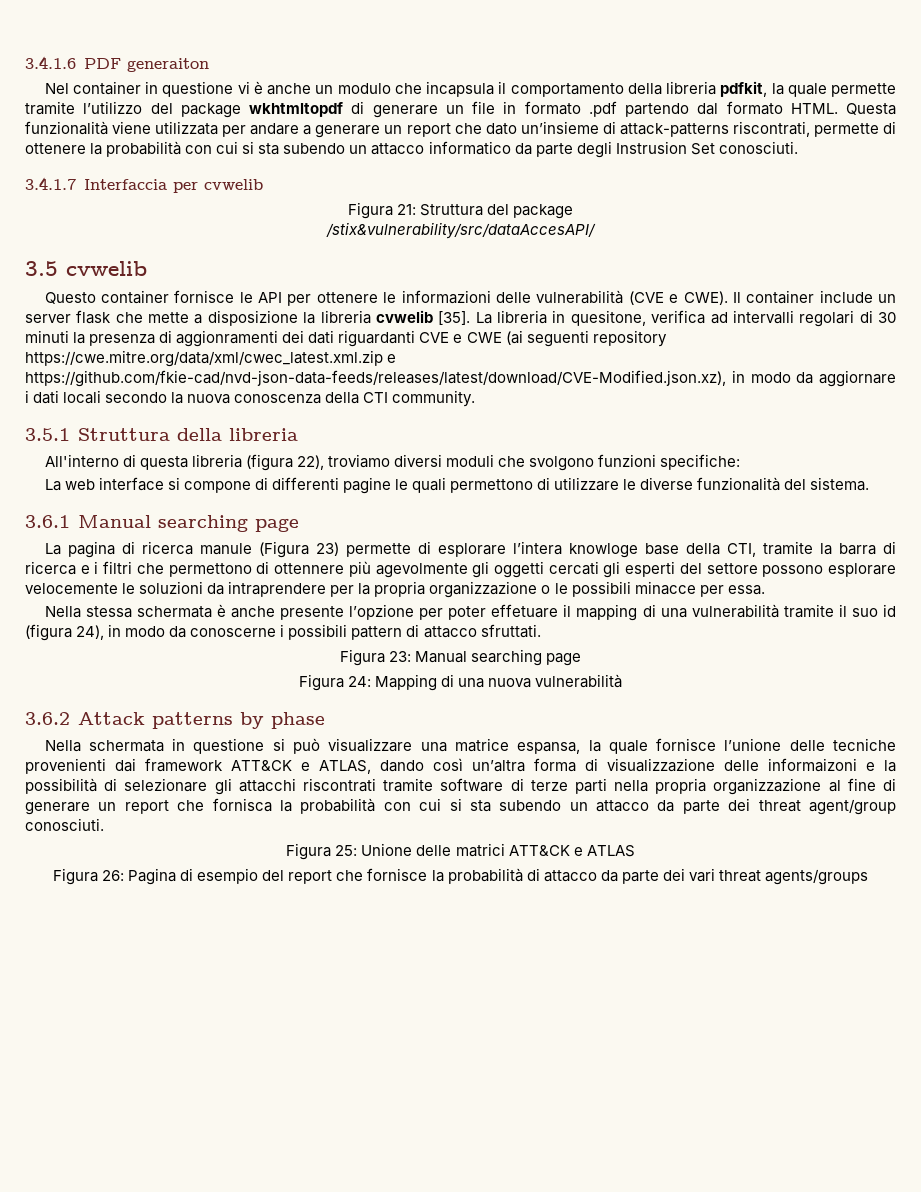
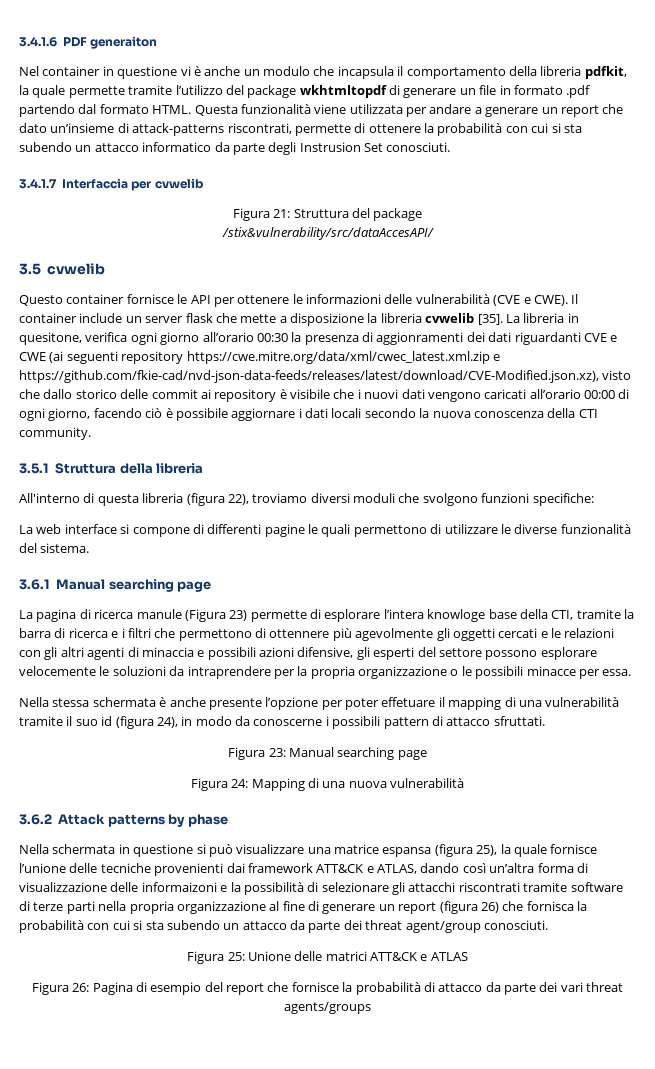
- La libreria in quesitone, verifica ad intervalli regolari di 30 minuti la presenza di aggionramenti dei dati riguardanti CVE e CWE (ai seguenti repository https://cwe.mitre.org/data/xml/cwec_latest.xml.zip e https://github.com/fkie-cad/nvd-json-data-feeds/releases/latest/download/CVE-Modified.json.xz), in modo da aggiornare i dati locali secondo la nuova conoscenza della CTI community.
+ La libreria in quesitone, verifica ogni giorno all’orario 00:30 la presenza di aggionramenti dei dati riguardanti CVE e CWE (ai seguenti repository https://cwe.mitre.org/data/xml/cwec_latest.xml.zip e https://github.com/fkie-cad/nvd-json-data-feeds/releases/latest/download/CVE-Modified.json.xz), visto che dallo storico delle commit ai repository è visibile che i nuovi dati vengono caricati all’orario 00:00 di ogni giorno, facendo ciò è possibile aggiornare i dati locali secondo la nuova conoscenza della CTI community.
- La pagina di ricerca manule (Figura 23) permette di esplorare l’intera knowloge base della CTI, tramite la barra di ricerca e i filtri che permettono di ottennere più agevolmente gli oggetti cercati gli esperti del settore possono esplorare velocemente le soluzioni da intraprendere per la propria organizzazione o le possibili minacce per essa.
+ La pagina di ricerca manule (Figura 23) permette di esplorare l’intera knowloge base della CTI, tramite la barra di ricerca e i filtri che permettono di ottennere più agevolmente gli oggetti cercati e le relazioni con gli altri agenti di minaccia e possibili azioni difensive, gli esperti del settore possono esplorare velocemente le soluzioni da intraprendere per la propria organizzazione o le possibili minacce per essa.
- Nella schermata in questione si può visualizzare una matrice espansa, la quale fornisce l’unione delle tecniche provenienti dai framework ATT&CK e ATLAS, dando così un’altra forma di visualizzazione delle informaizoni e la possibilità di selezionare gli attacchi riscontrati tramite software di terze parti nella propria organizzazione al fine di generare un report che fornisca la probabilità con cui si sta subendo un attacco da parte dei threat agent/group conosciuti.
+ Nella schermata in questione si può visualizzare una matrice espansa (figura 25), la quale fornisce l’unione delle tecniche provenienti dai framework ATT&CK e ATLAS, dando così un’altra forma di visualizzazione delle informaizoni e la possibilità di selezionare gli attacchi riscontrati tramite software di terze parti nella propria organizzazione al fine di generare un report (figura 26) che fornisca la probabilità con cui si sta subendo un attacco da parte dei threat agent/group conosciuti.

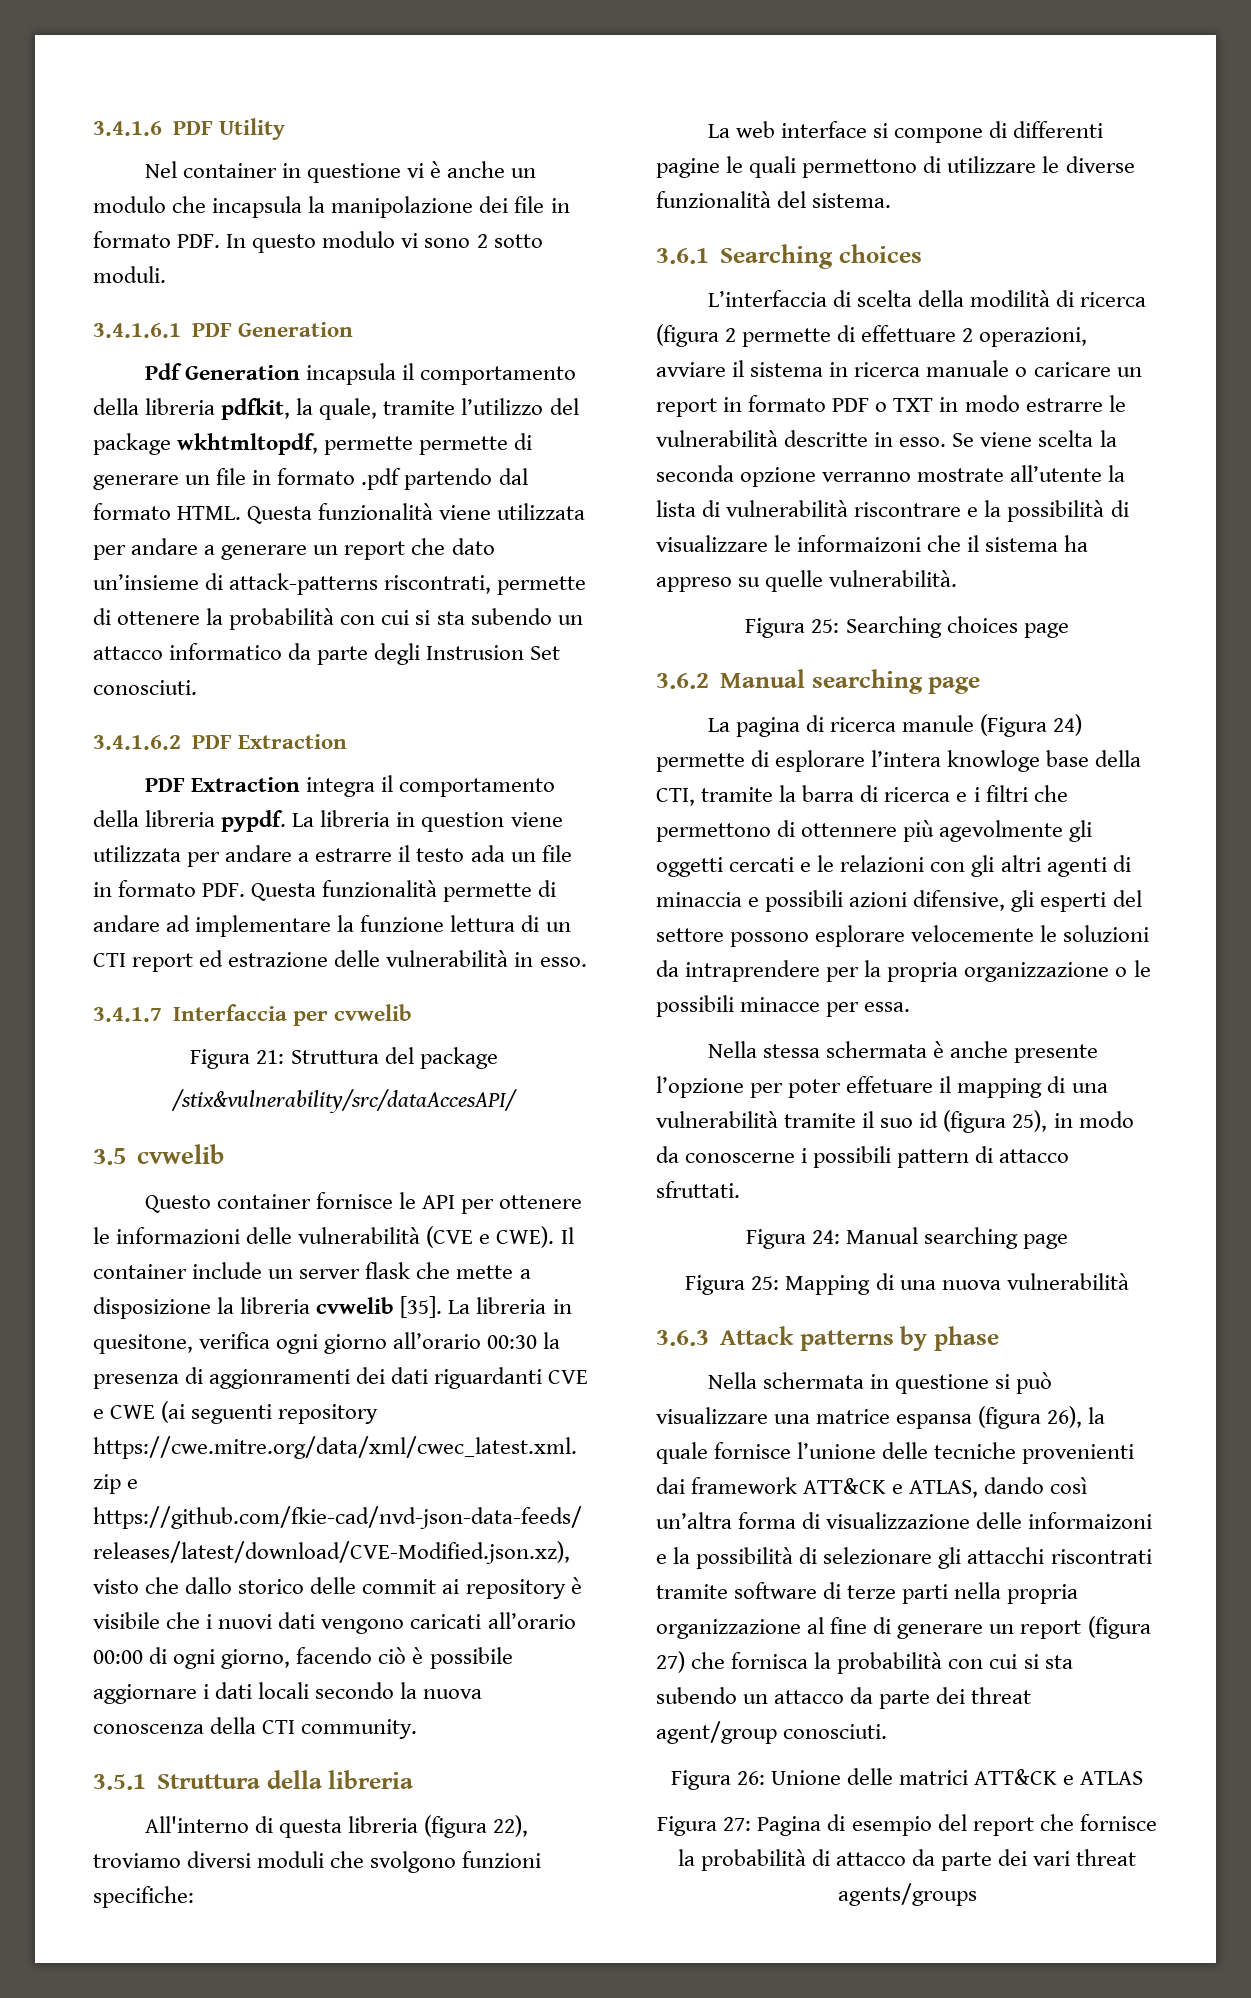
- 3.4.1.6 PDF generaiton
+ 3.4.1.6 PDF Utility
- Nel container in questione vi è anche un modulo che incapsula il comportamento della libreria pdfkit, la quale permette tramite l’utilizzo del package wkhtmltopdf di generare un file in formato .pdf partendo dal formato HTML.
+ Nel container in questione vi è anche un modulo che incapsula la manipolazione dei file in formato PDF. In questo modulo vi sono 2 sotto moduli.
+ 3.4.1.6.1 PDF Generation
+ Pdf Generation incapsula il comportamento della libreria pdfkit, la quale, tramite l’utilizzo del package wkhtmltopdf, permette permette di generare un file in formato .pdf partendo dal formato HTML.
+ 3.4.1.6.2 PDF Extraction
+ PDF Extraction integra il comportamento della libreria pypdf. La libreria in question viene utilizzata per andare a estrarre il testo ada un file in formato PDF. Questa funzionalità permette di andare ad implementare la funzione lettura di un CTI report ed estrazione delle vulnerabilità in esso.
- 3.6.1 Manual searching page
+ 3.6.1 Searching choices
+ L’interfaccia di scelta della modilità di ricerca (figura 2 permette di effettuare 2 operazioni, avviare il sistema in ricerca manuale o caricare un report in formato PDF o TXT in modo estrarre le vulnerabilità descritte in esso. Se viene scelta la seconda opzione verranno mostrate all’utente la lista di vulnerabilità riscontrare e la possibilità di visualizzare le informaizoni che il sistema ha appreso su quelle vulnerabilità.
+ Figura 25: Searching choices page
+ 3.6.2 Manual searching page
- La pagina di ricerca manule (Figura 23) permette di esplorare l’intera knowloge base della CTI, tramite la barra di ricerca e i filtri che permettono di ottennere più agevolmente gli oggetti cercati e le relazioni con gli altri agenti di minaccia e possibili azioni difensive, gli esperti del settore possono esplorare velocemente le soluzioni da intraprendere per la propria organizzazione o le possibili minacce per essa.
+ La pagina di ricerca manule (Figura 24) permette di esplorare l’intera knowloge base della CTI, tramite la barra di ricerca e i filtri che permettono di ottennere più agevolmente gli oggetti cercati e le relazioni con gli altri agenti di minaccia e possibili azioni difensive, gli esperti del settore possono esplorare velocemente le soluzioni da intraprendere per la propria organizzazione o le possibili minacce per essa.
- Nella stessa schermata è anche presente l’opzione per poter effetuare il mapping di una vulnerabilità tramite il suo id (figura 24), in modo da conoscerne i possibili pattern di attacco sfruttati.
+ Nella stessa schermata è anche presente l’opzione per poter effetuare il mapping di una vulnerabilità tramite il suo id (figura 25), in modo da conoscerne i possibili pattern di attacco sfruttati.
- Figura 23: Manual searching page
+ Figura 24: Manual searching page
- Figura 24: Mapping di una nuova vulnerabilità
+ Figura 25: Mapping di una nuova vulnerabilità
- 3.6.2 Attack patterns by phase
+ 3.6.3 Attack patterns by phase
- Nella schermata in questione si può visualizzare una matrice espansa (figura 25), la quale fornisce l’unione delle tecniche provenienti dai framework ATT&CK e ATLAS, dando così un’altra forma di visualizzazione delle informaizoni e la possibilità di selezionare gli attacchi riscontrati tramite software di terze parti nella propria organizzazione al fine di generare un report (figura 26) che fornisca la probabilità con cui si sta subendo un attacco da parte dei threat agent/group conosciuti.
+ Nella schermata in questione si può visualizzare una matrice espansa (figura 26), la quale fornisce l’unione delle tecniche provenienti dai framework ATT&CK e ATLAS, dando così un’altra forma di visualizzazione delle informaizoni e la possibilità di selezionare gli attacchi riscontrati tramite software di terze parti nella propria organizzazione al fine di generare un report (figura 27) che fornisca la probabilità con cui si sta subendo un attacco da parte dei threat agent/group conosciuti.
- Figura 25: Unione delle matrici ATT&CK e ATLAS
+ Figura 26: Unione delle matrici ATT&CK e ATLAS
- Figura 26: Pagina di esempio del report che fornisce la probabilità di attacco da parte dei vari threat agents/groups
+ Figura 27: Pagina di esempio del report che fornisce la probabilità di attacco da parte dei vari threat agents/groups

